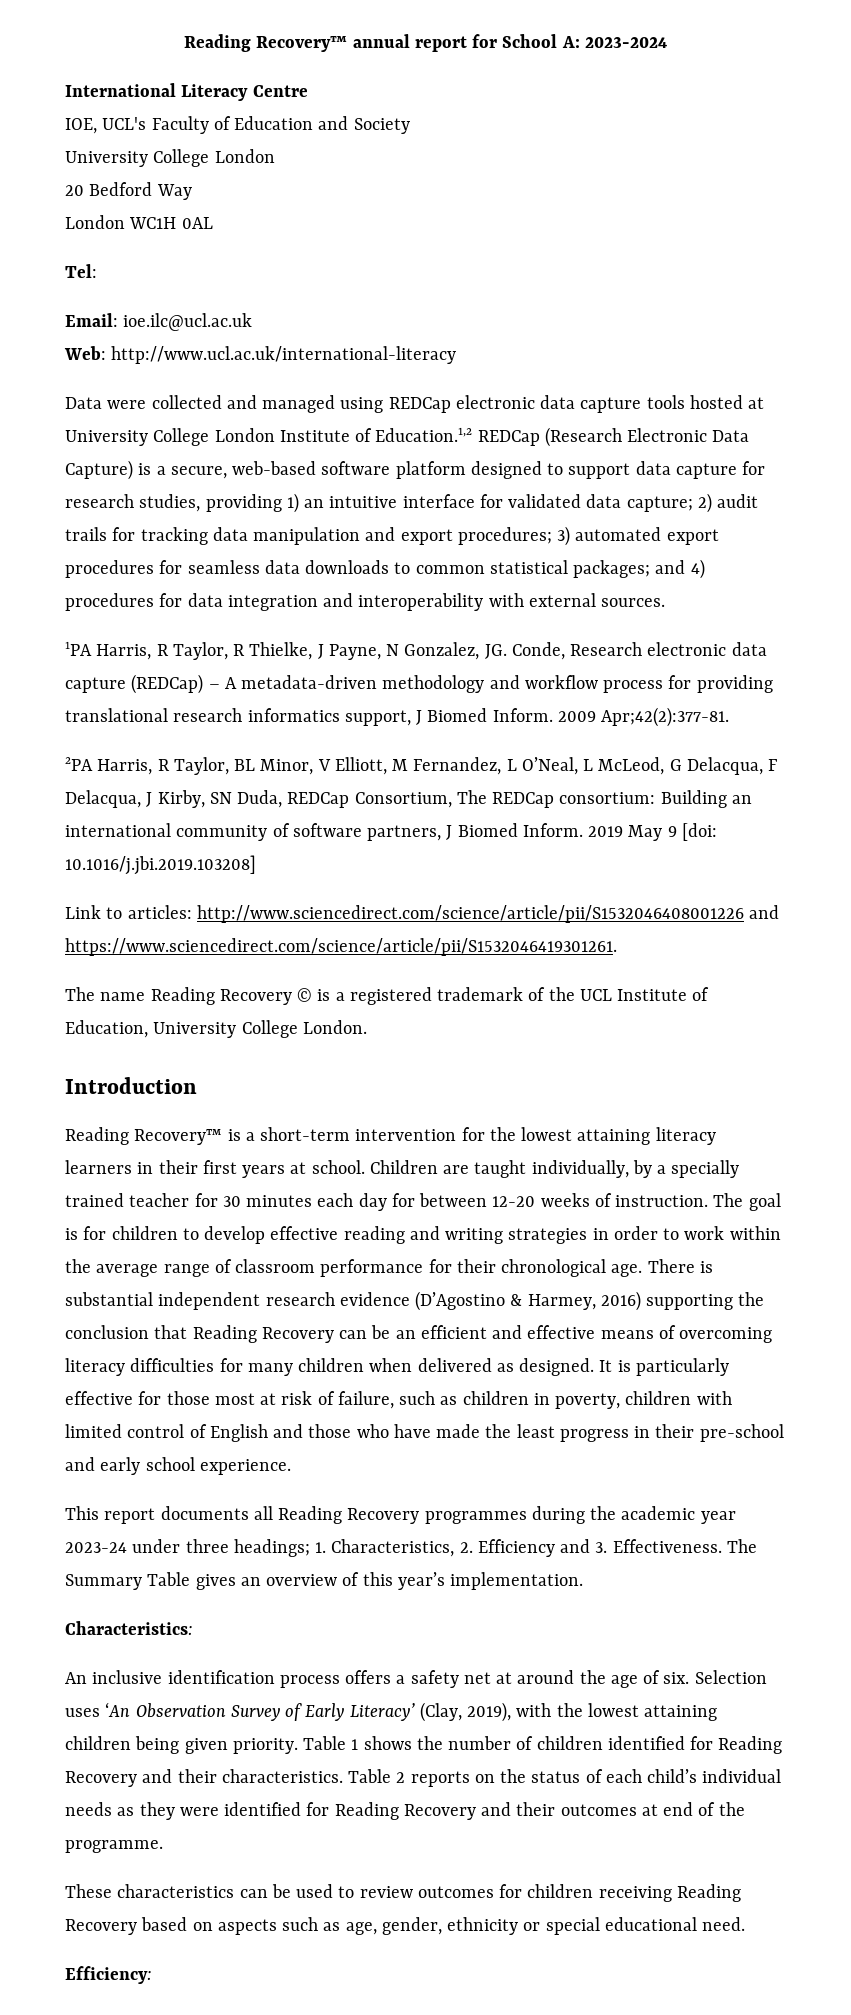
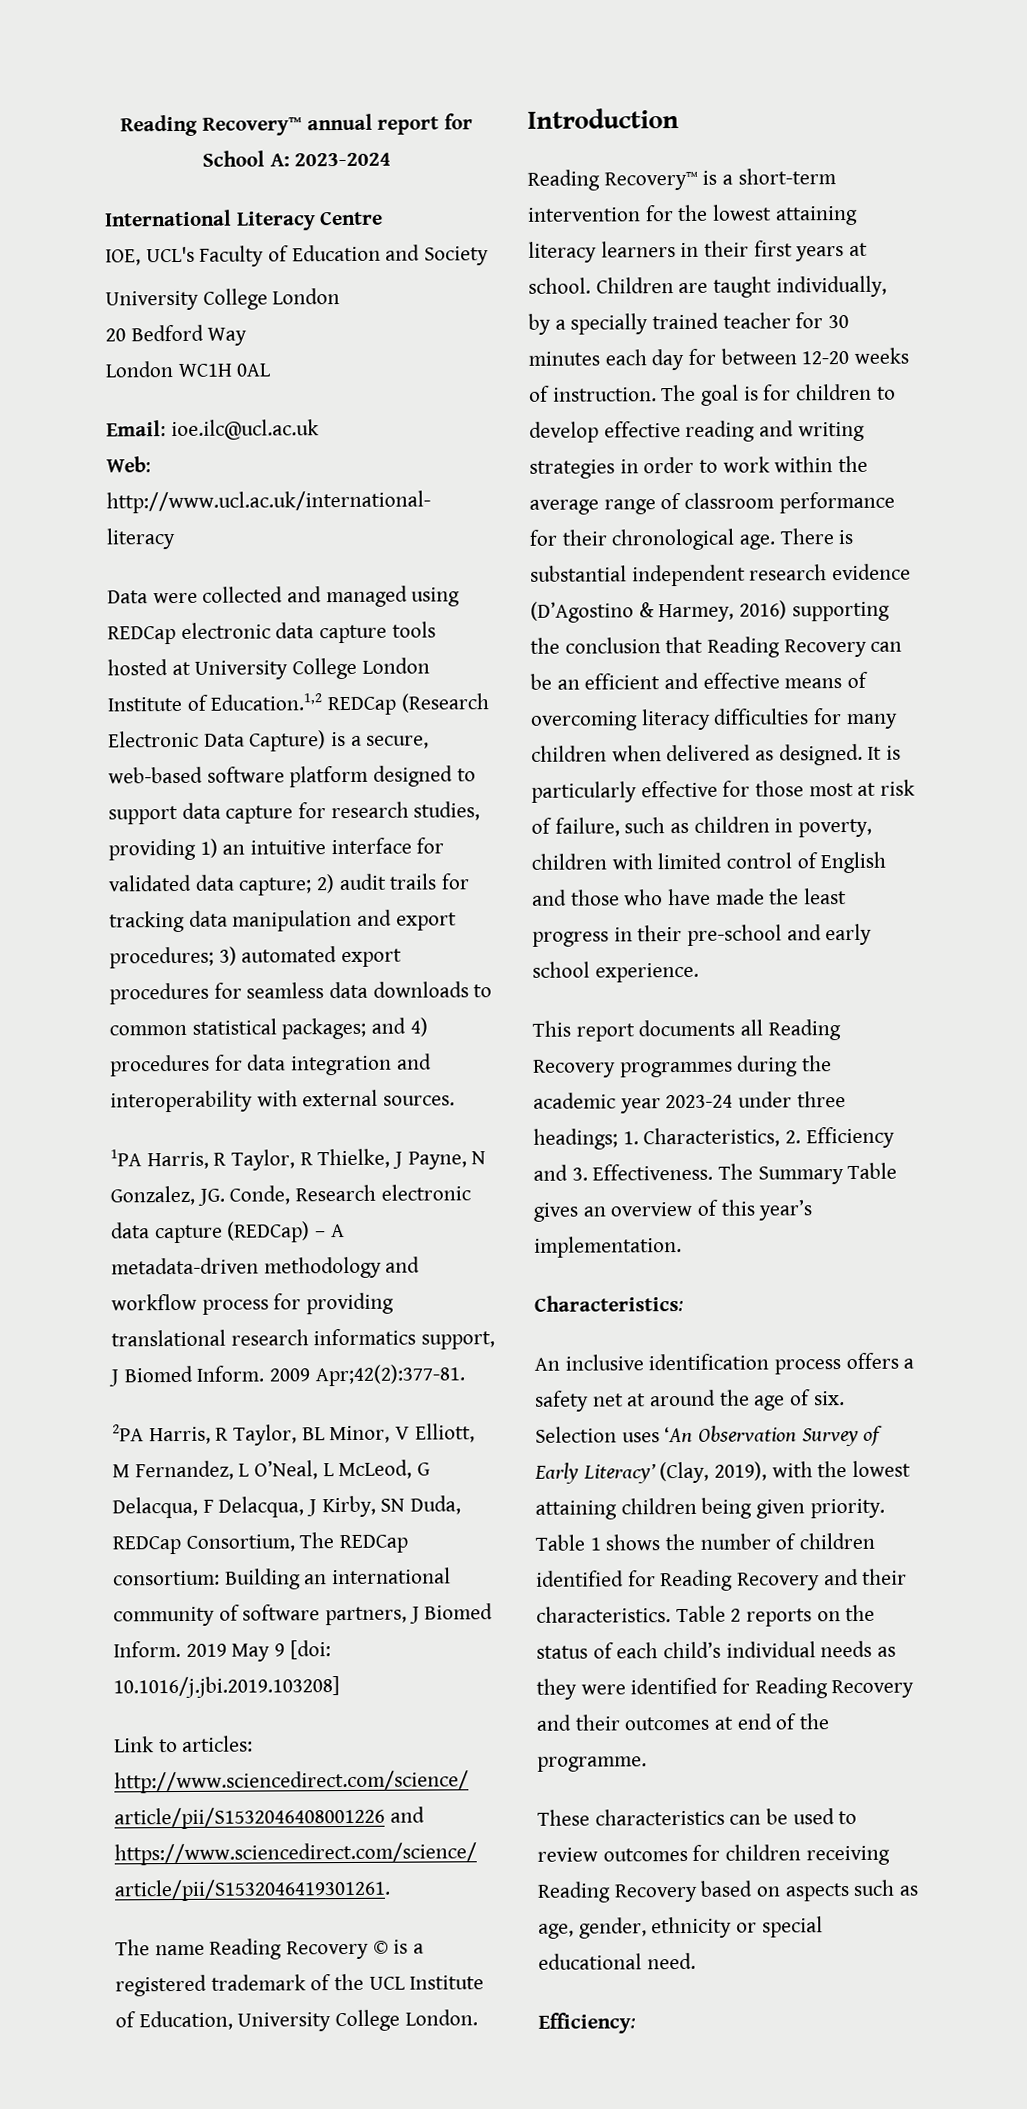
- Tel:

